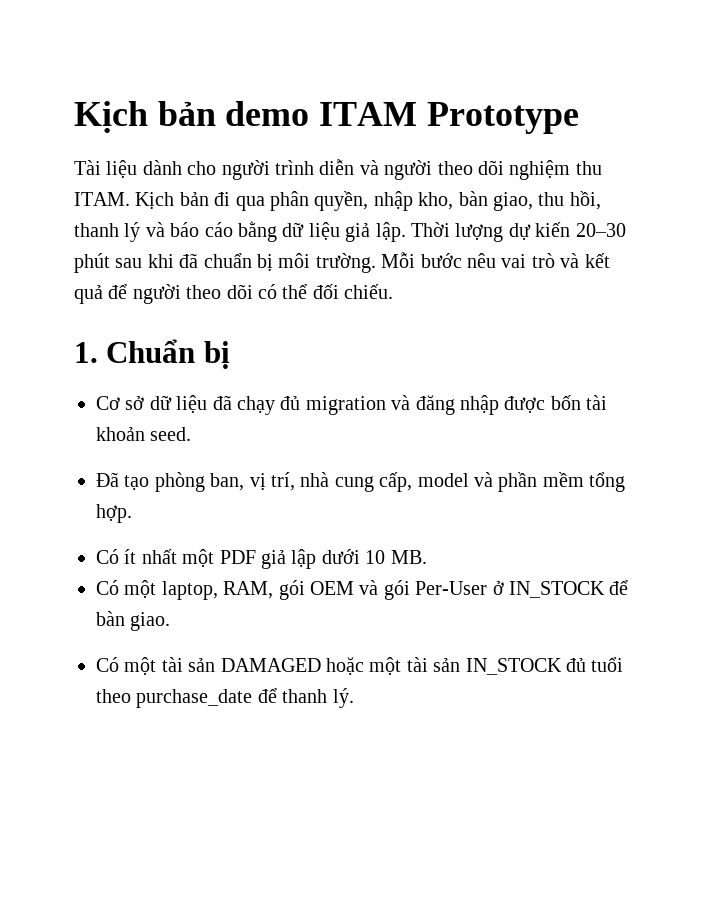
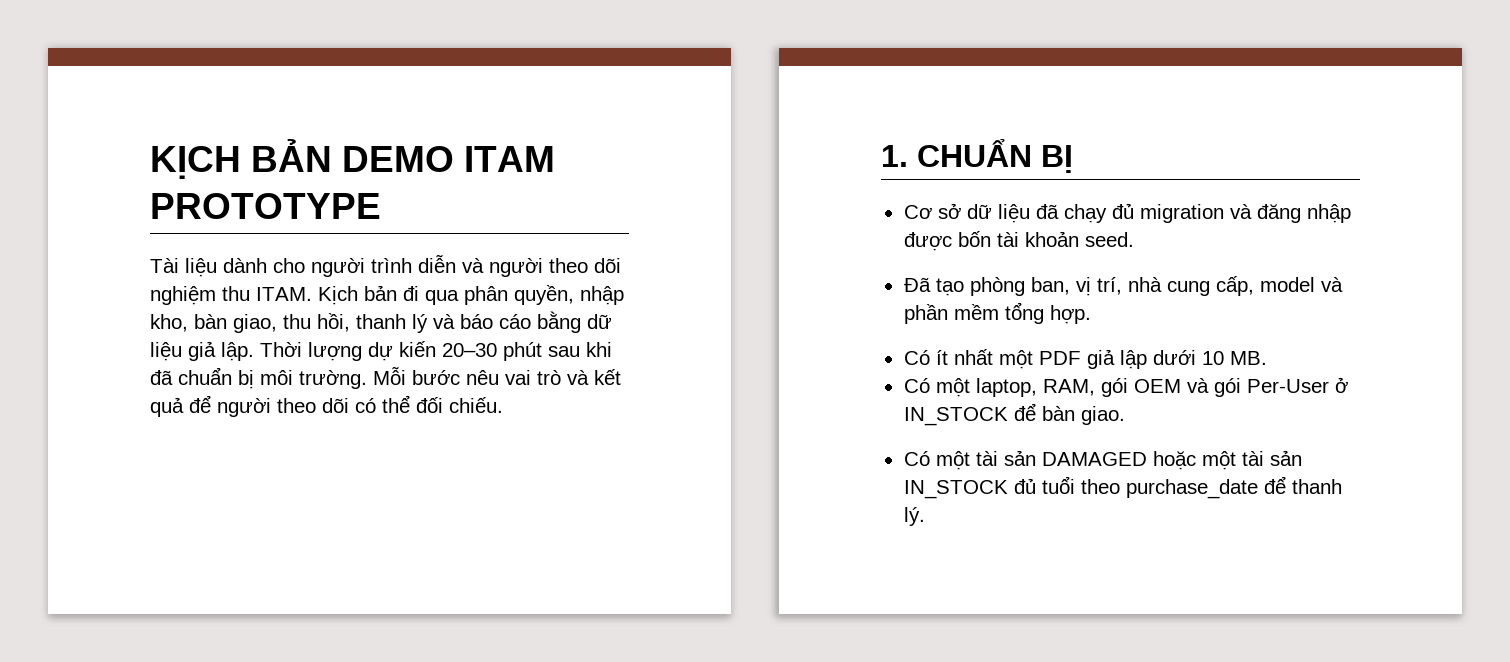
- Kịch bản demo ITAM Prototype
+ KỊCH BẢN DEMO ITAM PROTOTYPE
- 1. Chuẩn bị
+ 1. CHUẨN BỊ

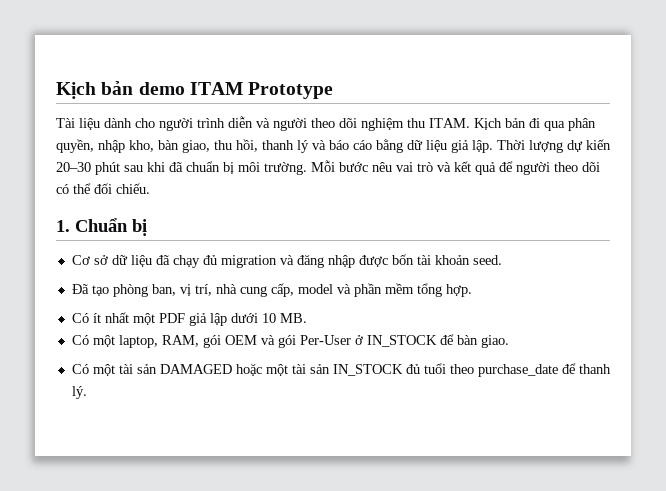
- KỊCH BẢN DEMO ITAM PROTOTYPE
+ Kịch bản demo ITAM Prototype
- 1. CHUẨN BỊ
+ 1. Chuẩn bị

